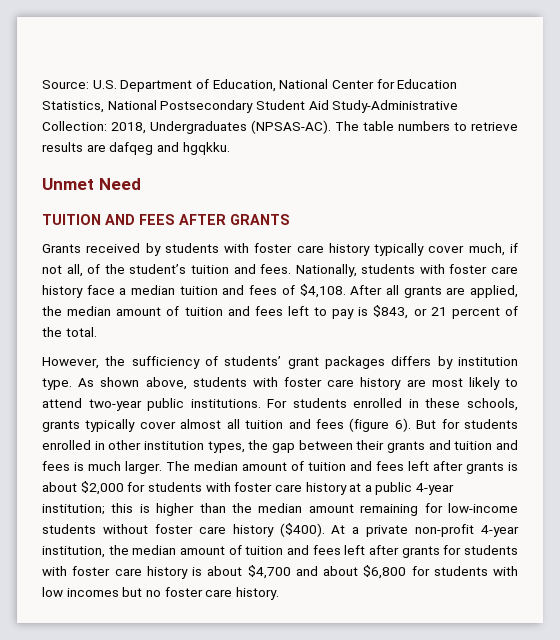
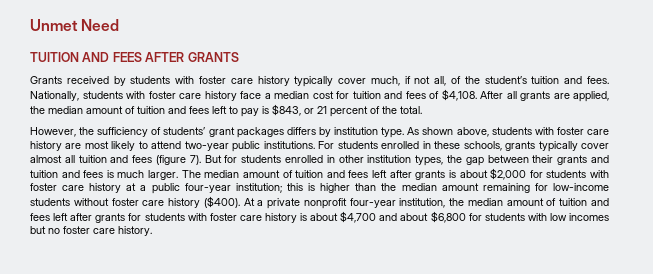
- Source: U.S. Department of Education, National Center for Education Statistics, National Postsecondary Student Aid Study-Administrative Collection: 2018, Undergraduates (NPSAS-AC). The table numbers to retrieve results are dafqeg and hgqkku.
- Nationally, students with foster care history face a median tuition and fees of $4,108.
+ Nationally, students with foster care history face a median cost for tuition and fees of $4,108.
- For students enrolled in these schools, grants typically cover almost all tuition and fees (figure 6).
+ For students enrolled in these schools, grants typically cover almost all tuition and fees (figure 7).
- The median amount of tuition and fees left after grants is about $2,000 for students with foster care history at a public 4-year institution; this is higher than the median amount remaining for low-income students without foster care history ($400).
+ The median amount of tuition and fees left after grants is about $2,000 for students with foster care history at a public four-year institution; this is higher than the median amount remaining for low-income students without foster care history ($400).
- At a private non-profit 4-year institution, the median amount of tuition and fees left after grants for students with foster care history is about $4,700 and about $6,800 for students with low incomes but no foster care history.
+ At a private nonprofit four-year institution, the median amount of tuition and fees left after grants for students with foster care history is about $4,700 and about $6,800 for students with low incomes but no foster care history.

